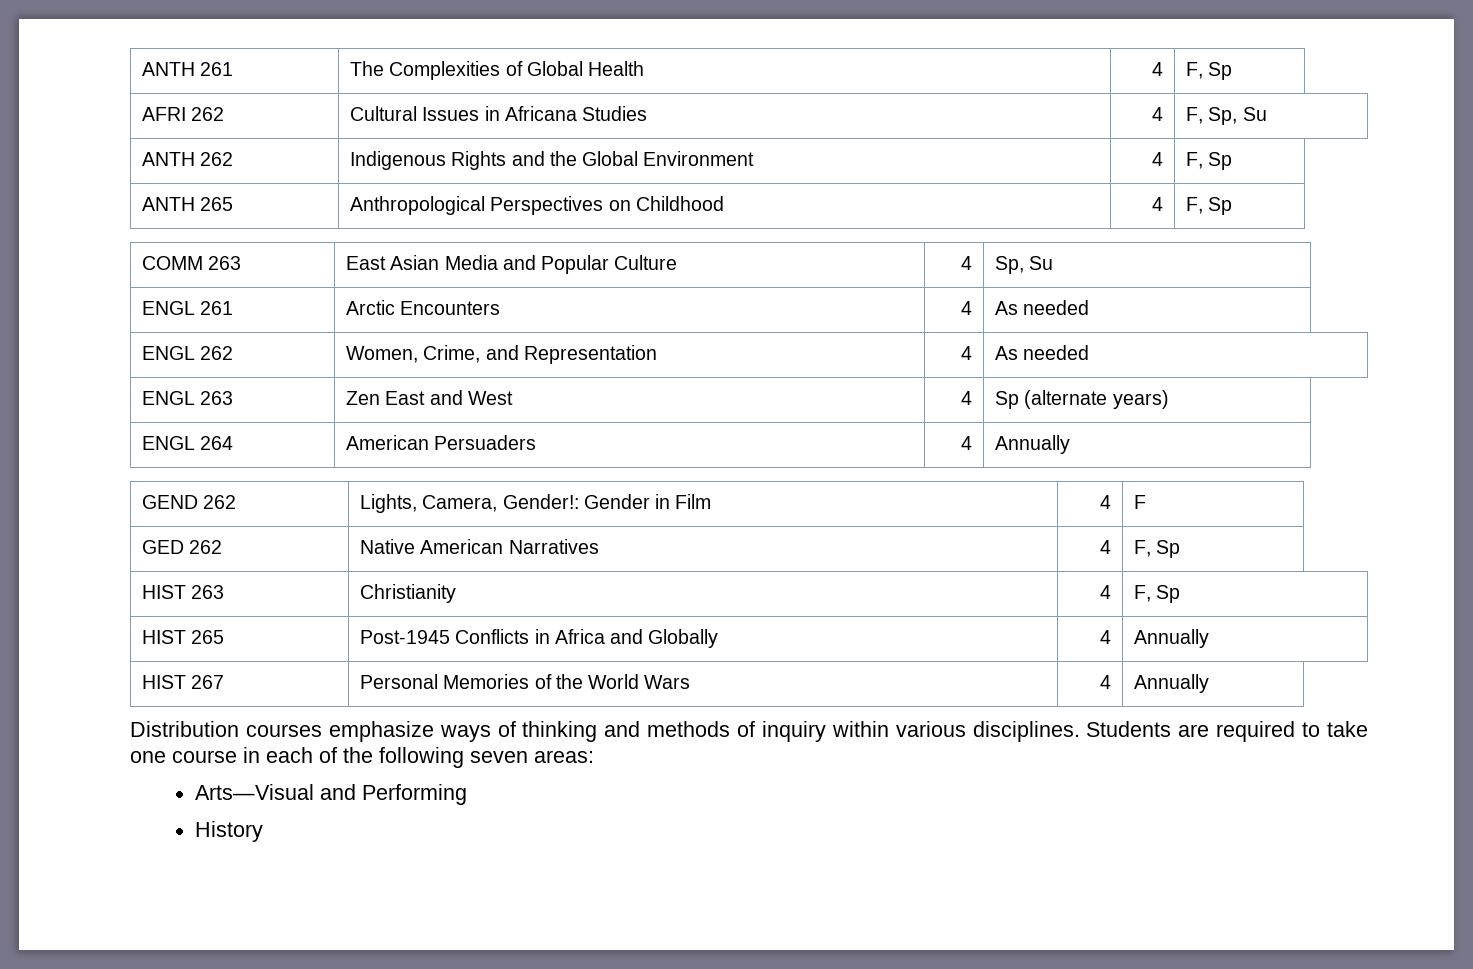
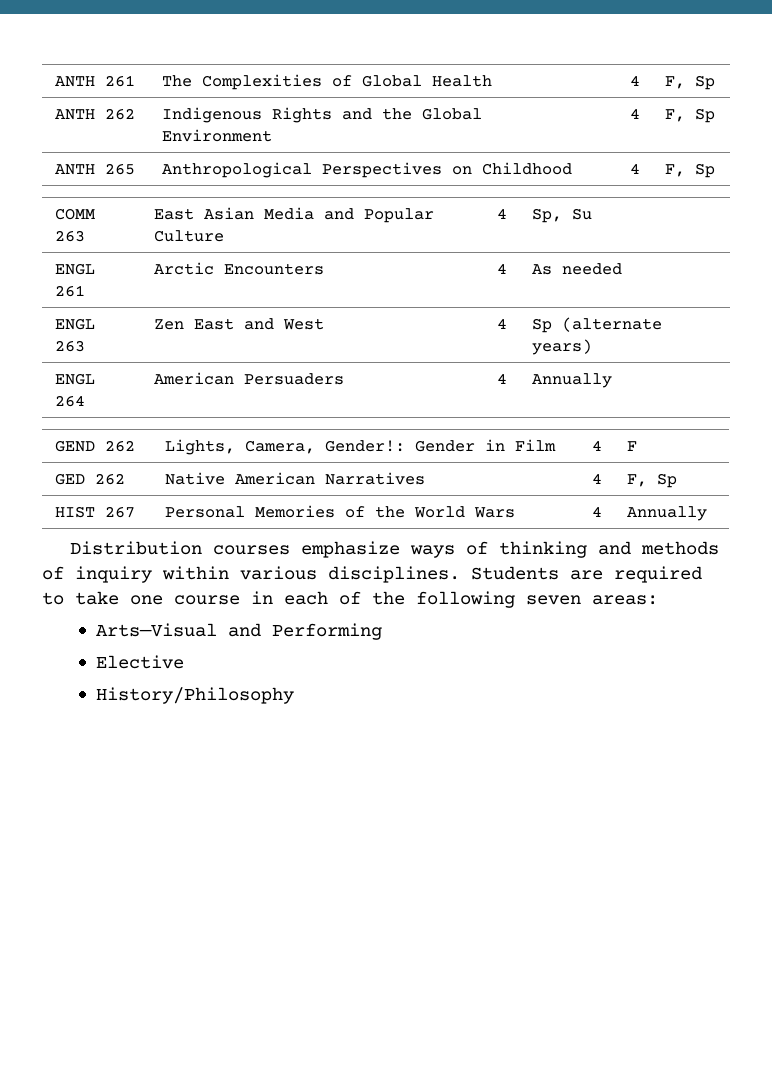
- AFRI 262 | Cultural Issues in Africana Studies | 4 | F, Sp, Su
- ENGL 262 | Women, Crime, and Representation | 4 | As needed
- HIST 263 | Christianity | 4 | F, Sp
- HIST 265 | Post-1945 Conflicts in Africa and Globally | 4 | Annually
- History
+ Elective
+ History/Philosophy

